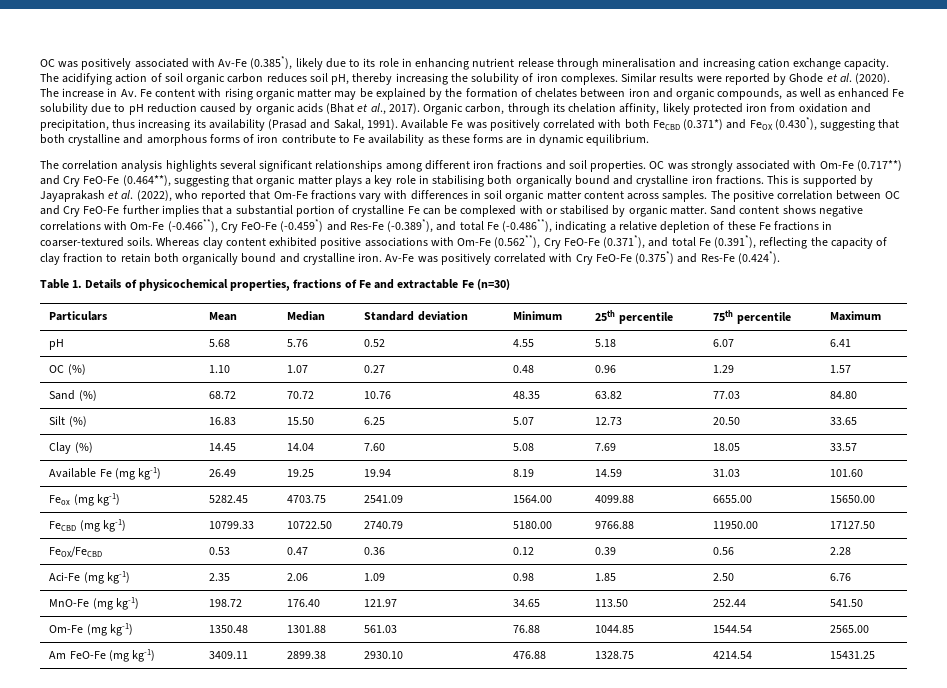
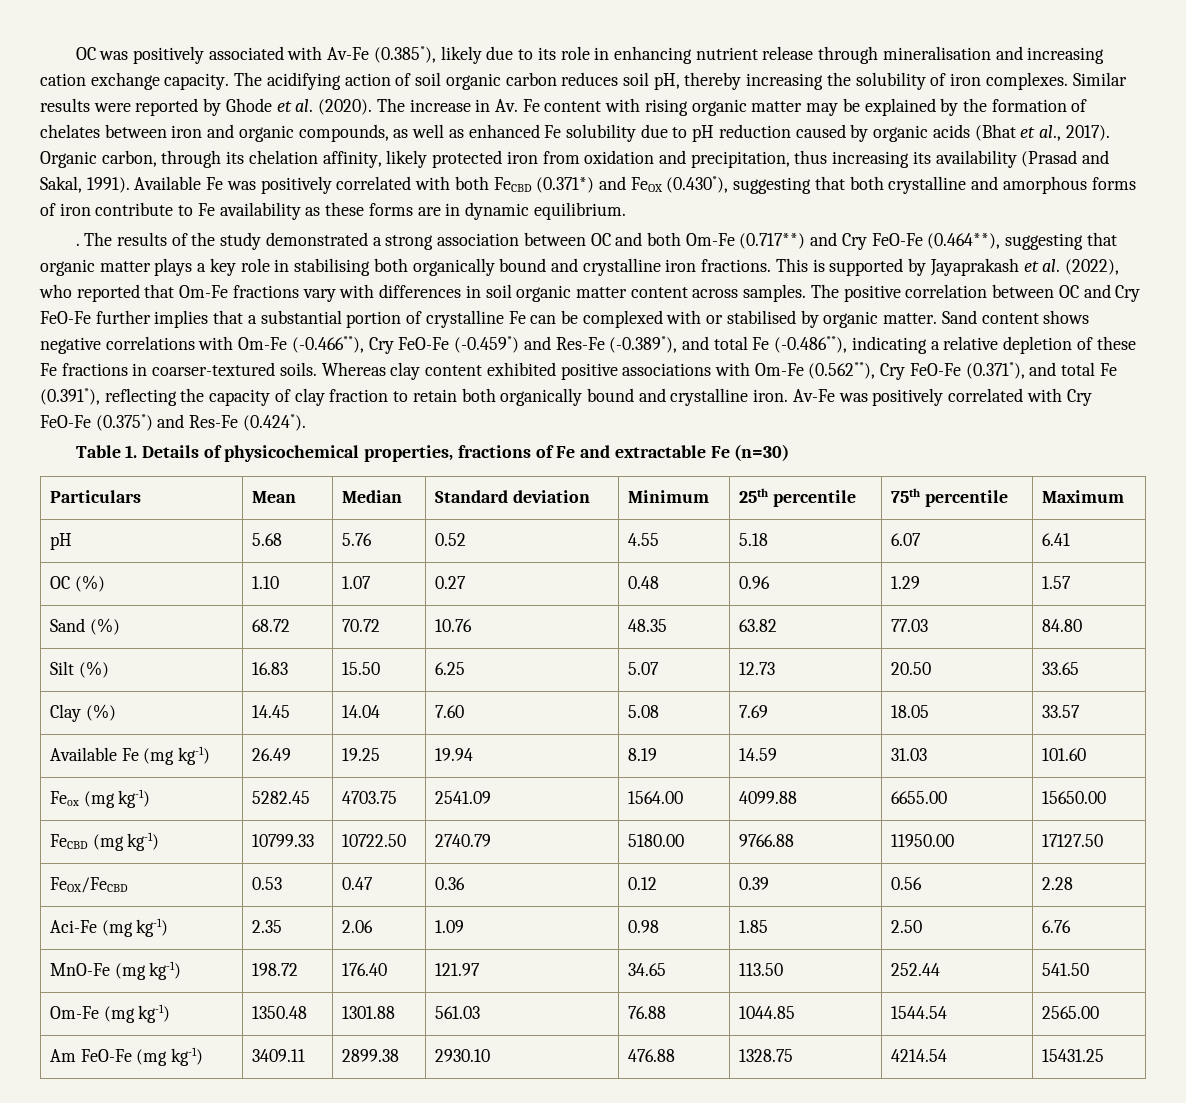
- The correlation analysis highlights several significant relationships among different iron fractions and soil properties. OC was strongly associated with Om-Fe (0.717**) and Cry FeO-Fe (0.464**), suggesting that organic matter plays a key role in stabilising both organically bound and crystalline iron fractions.
+ . The results of the study demonstrated a strong association between OC and both Om-Fe (0.717**) and Cry FeO-Fe (0.464**), suggesting that organic matter plays a key role in stabilising both organically bound and crystalline iron fractions.

